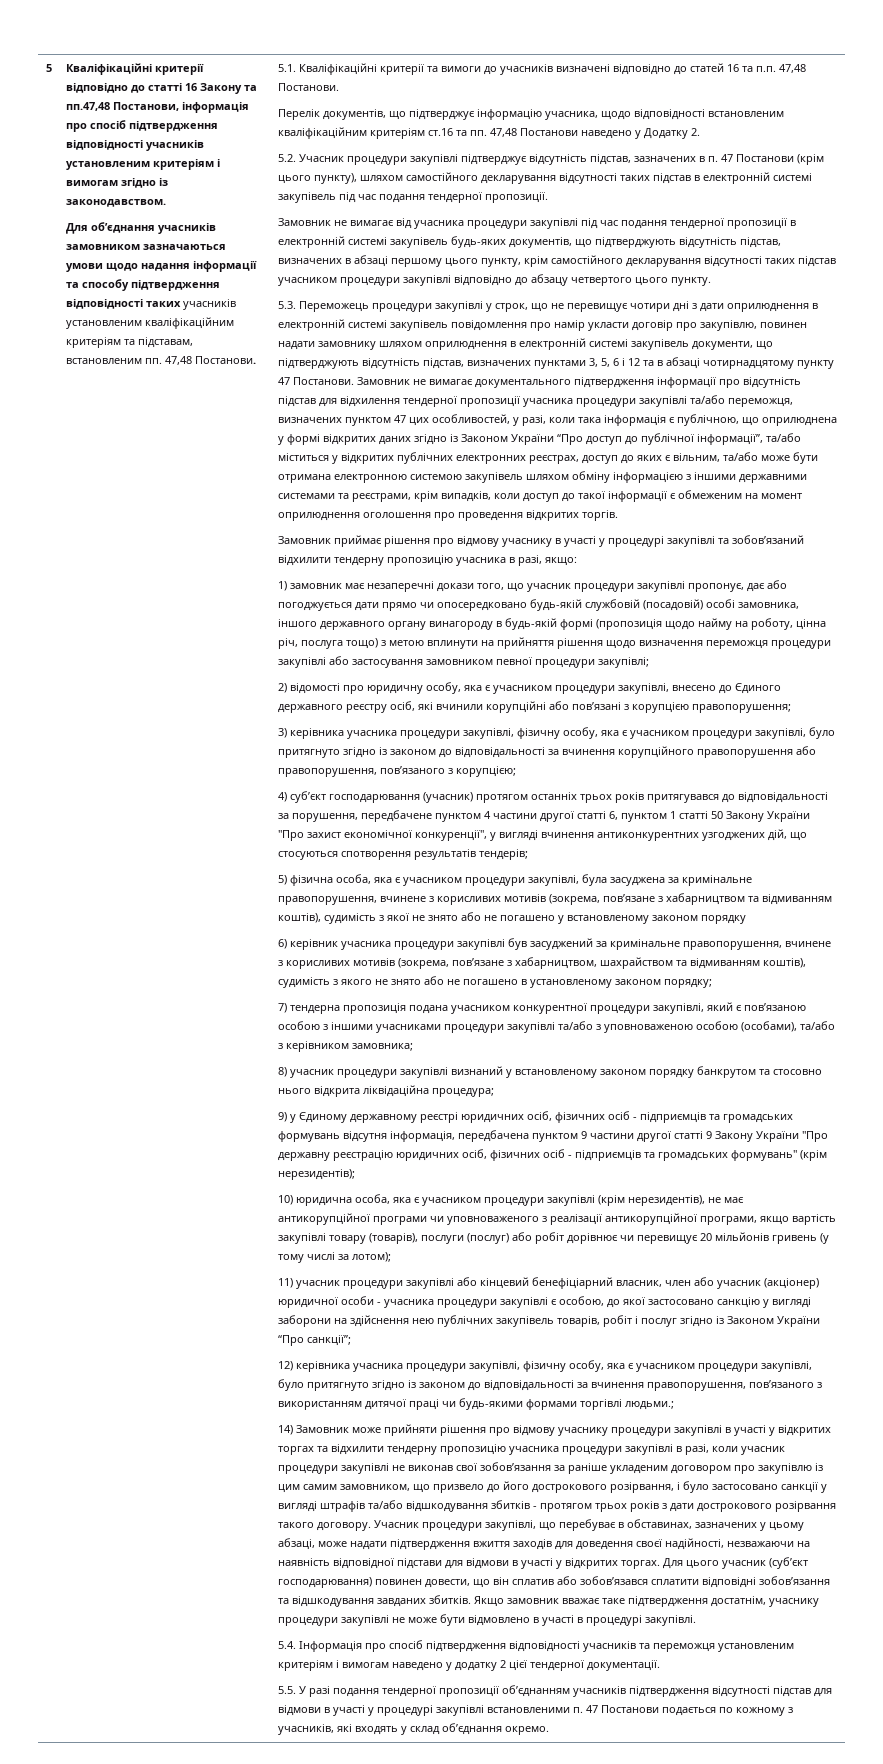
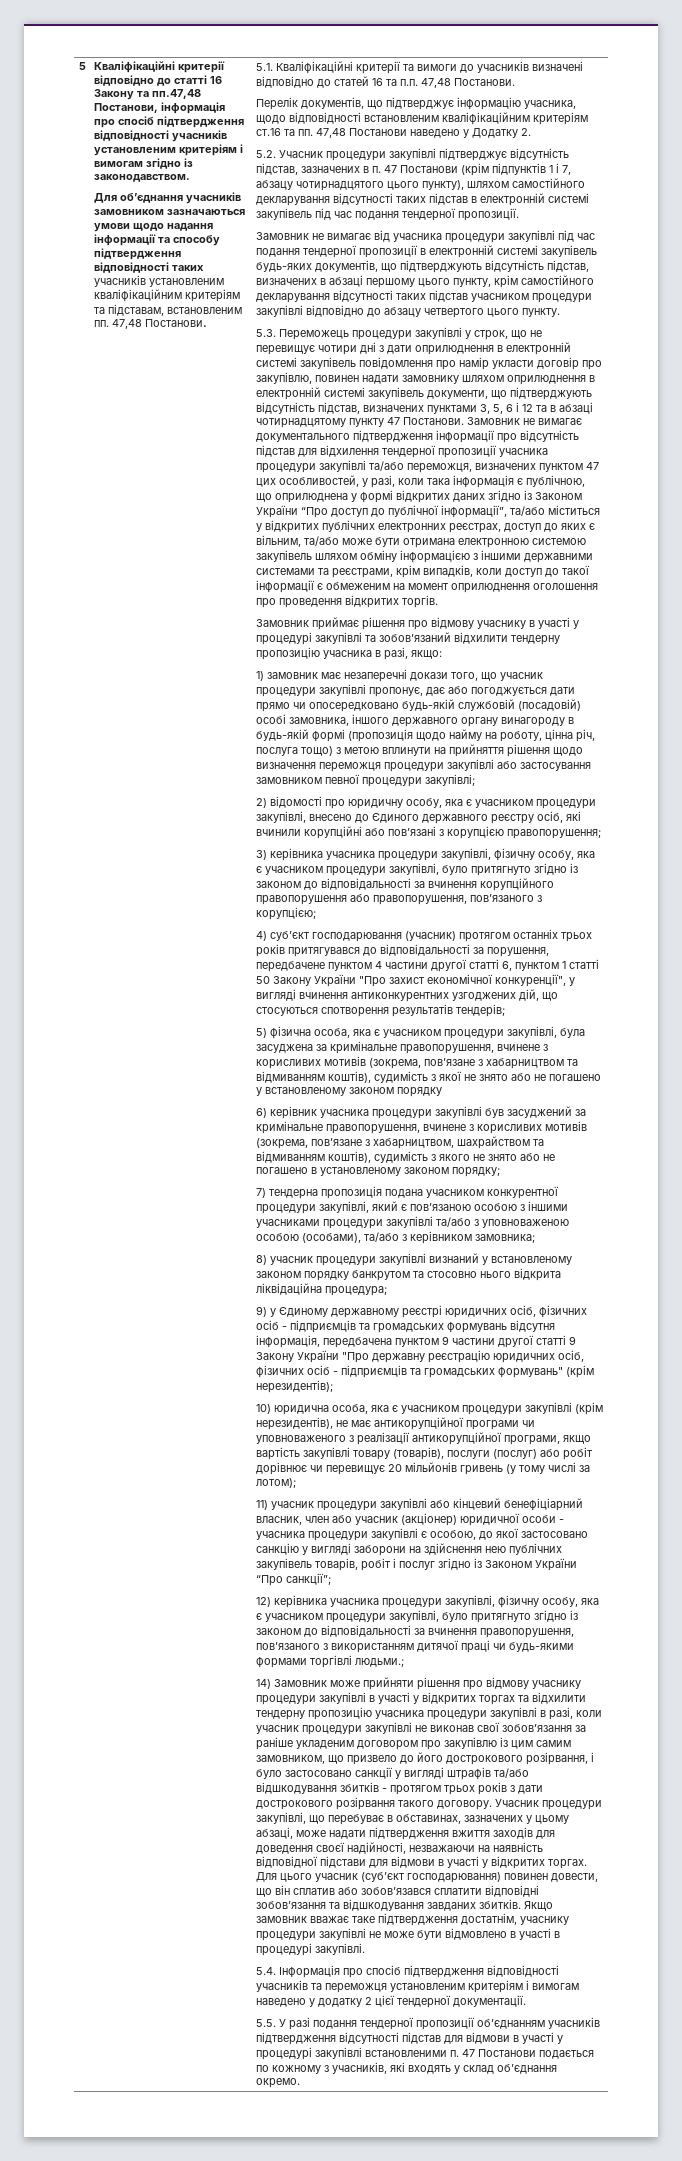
- 5.2. Учасник процедури закупівлі підтверджує відсутність підстав, зазначених в п. 47 Постанови (крім цього пункту), шляхом самостійного декларування відсутності таких підстав в електронній системі закупівель під час подання тендерної пропозиції.
+ 5.2. Учасник процедури закупівлі підтверджує відсутність підстав, зазначених в п. 47 Постанови (крім підпунктів 1 і 7, абзацу чотирнадцятого цього пункту), шляхом самостійного декларування відсутності таких підстав в електронній системі закупівель під час подання тендерної пропозиції.

